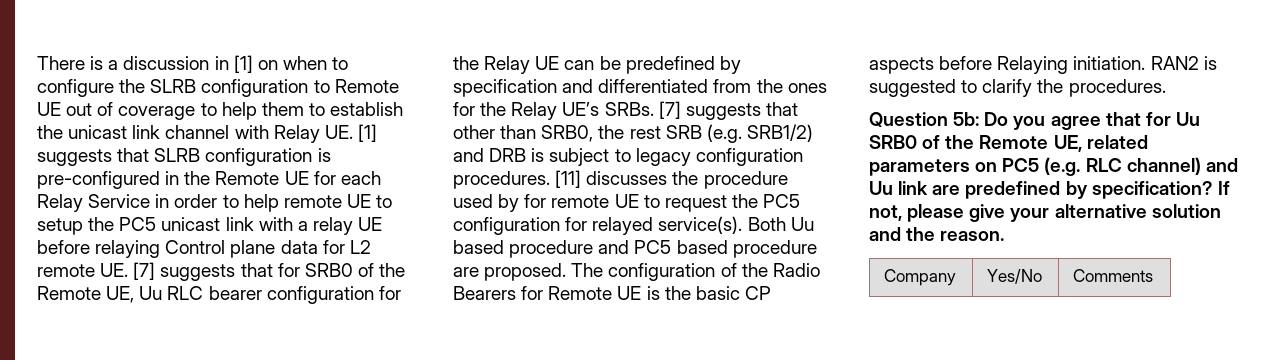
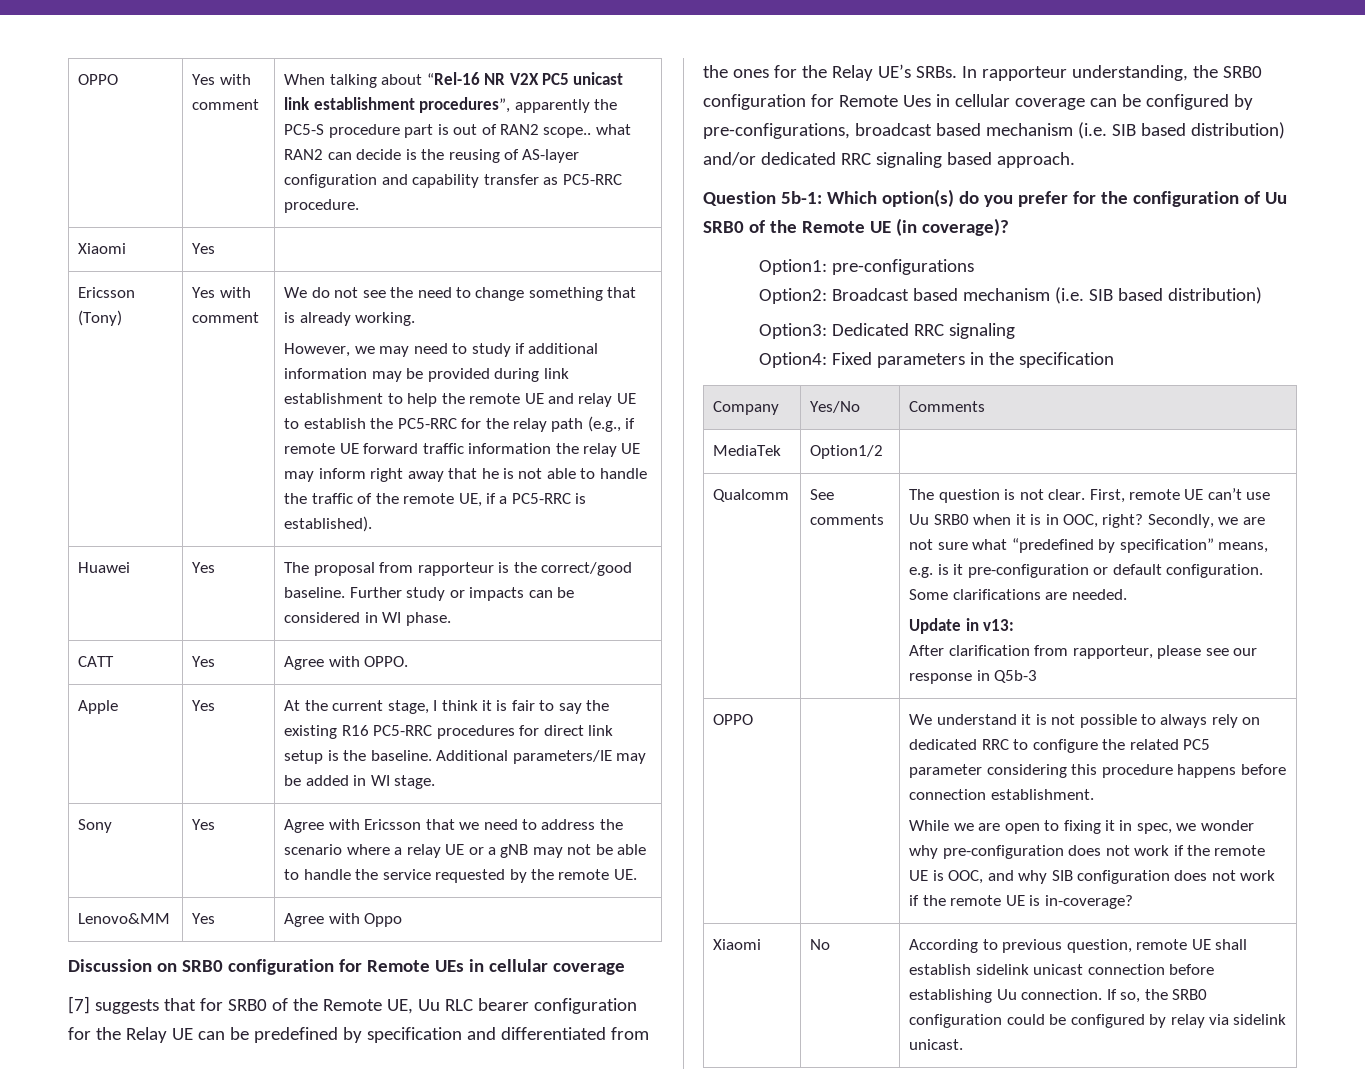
- There is a discussion in [1] on when to configure the SLRB configuration to Remote UE out of coverage to help them to establish the unicast link channel with Relay UE. [1] suggests that SLRB configuration is pre-configured in the Remote UE for each Relay Service in order to help remote UE to setup the PC5 unicast link with a relay UE before relaying Control plane data for L2 remote UE. [7] suggests that for SRB0 of the Remote UE, Uu RLC bearer configuration for the Relay UE can be predefined by specification and differentiated from the ones for the Relay UE’s SRBs.
+ OPPO | Yes with comment | When talking about “Rel-16 NR V2X PC5 unicast link establishment procedures”, apparently the PC5-S procedure part is out of RAN2 scope.. what RAN2 can decide is the reusing of AS-layer configuration and capability transfer as PC5-RRC procedure.
+ Xiaomi | Yes |
+ Ericsson (Tony) | Yes with comment | We do not see the need to change something that is already working.
+ However, we may need to study if additional information may be provided during link establishment to help the remote UE and relay UE to establish the PC5-RRC for the relay path (e.g., if remote UE forward traffic information the relay UE may inform right away that he is not able to handle the traffic of the remote UE, if a PC5-RRC is established).
+ Huawei | Yes | The proposal from rapporteur is the correct/good baseline. Further study or impacts can be considered in WI phase.
+ CATT | Yes | Agree with OPPO.
+ Apple | Yes | At the current stage, I think it is fair to say the existing R16 PC5-RRC procedures for direct link setup is the baseline. Additional parameters/IE may be added in WI stage.
+ Sony | Yes | Agree with Ericsson that we need to address the scenario where a relay UE or a gNB may not be able to handle the service requested by the remote UE.
+ Lenovo&MM | Yes | Agree with Oppo
+ Discussion on SRB0 configuration for Remote UEs in cellular coverage
+ [7] suggests that for SRB0 of the Remote UE, Uu RLC bearer configuration for the Relay UE can be predefined by specification and differentiated from the ones for the Relay UE’s SRBs.
- [7] suggests that other than SRB0, the rest SRB (e.g. SRB1/2) and DRB is subject to legacy configuration procedures. [11] discusses the procedure used by for remote UE to request the PC5 configuration for relayed service(s). Both Uu based procedure and PC5 based procedure are proposed. The configuration of the Radio Bearers for Remote UE is the basic CP aspects before Relaying initiation. RAN2 is suggested to clarify the procedures.
- Question 5b: Do you agree that for Uu SRB0 of the Remote UE, related parameters on PC5 (e.g. RLC channel) and Uu link are predefined by specification? If not, please give your alternative solution and the reason.
+ In rapporteur understanding, the SRB0 configuration for Remote Ues in cellular coverage can be configured by pre-configurations, broadcast based mechanism (i.e. SIB based distribution) and/or dedicated RRC signaling based approach.
+ Question 5b-1: Which option(s) do you prefer for the configuration of Uu SRB0 of the Remote UE (in coverage)?
+ Option1: pre-configurations
+ Option2: Broadcast based mechanism (i.e. SIB based distribution)
+ Option3: Dedicated RRC signaling
+ Option4: Fixed parameters in the specification
  Company | Yes/No | Comments
+ MediaTek | Option1/2 |
+ Qualcomm | See comments | The question is not clear. First, remote UE can’t use Uu SRB0 when it is in OOC, right? Secondly, we are not sure what “predefined by specification” means, e.g. is it pre-configuration or default configuration. Some clarifications are needed.
+ Update in v13:
+ After clarification from rapporteur, please see our response in Q5b-3
+ OPPO | | We understand it is not possible to always rely on dedicated RRC to configure the related PC5 parameter considering this procedure happens before connection establishment.
+ While we are open to fixing it in spec, we wonder why pre-configuration does not work if the remote UE is OOC, and why SIB configuration does not work if the remote UE is in-coverage?
+ Xiaomi | No | According to previous question, remote UE shall establish sidelink unicast connection before establishing Uu connection. If so, the SRB0 configuration could be configured by relay via sidelink unicast.

